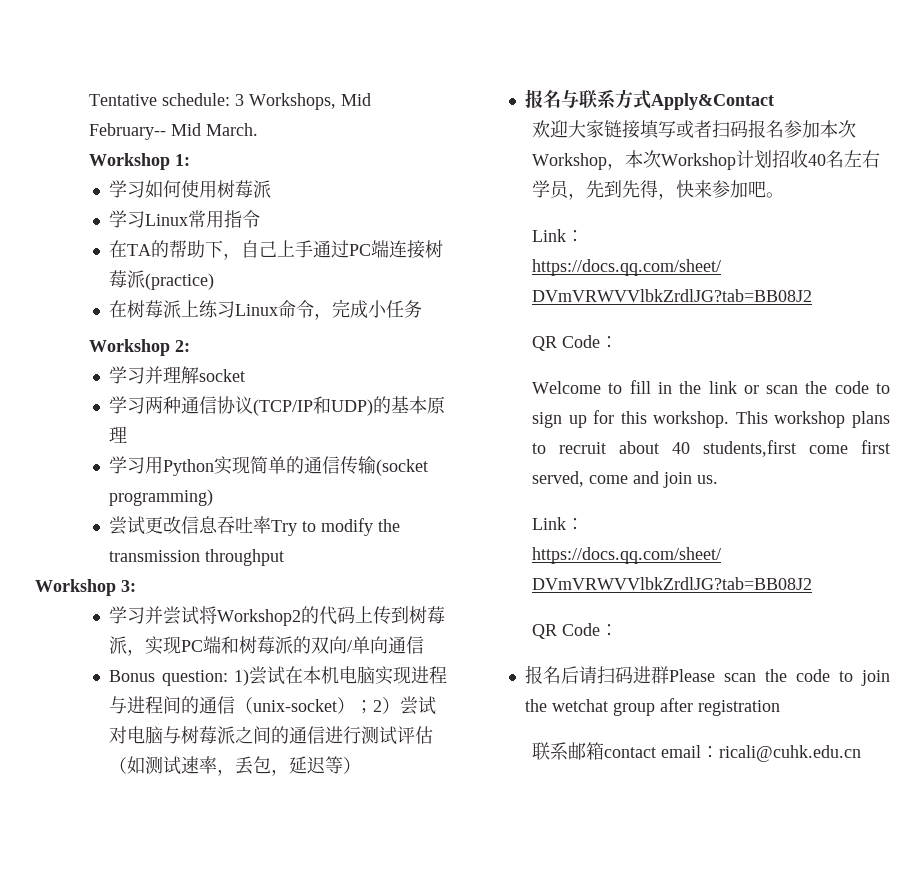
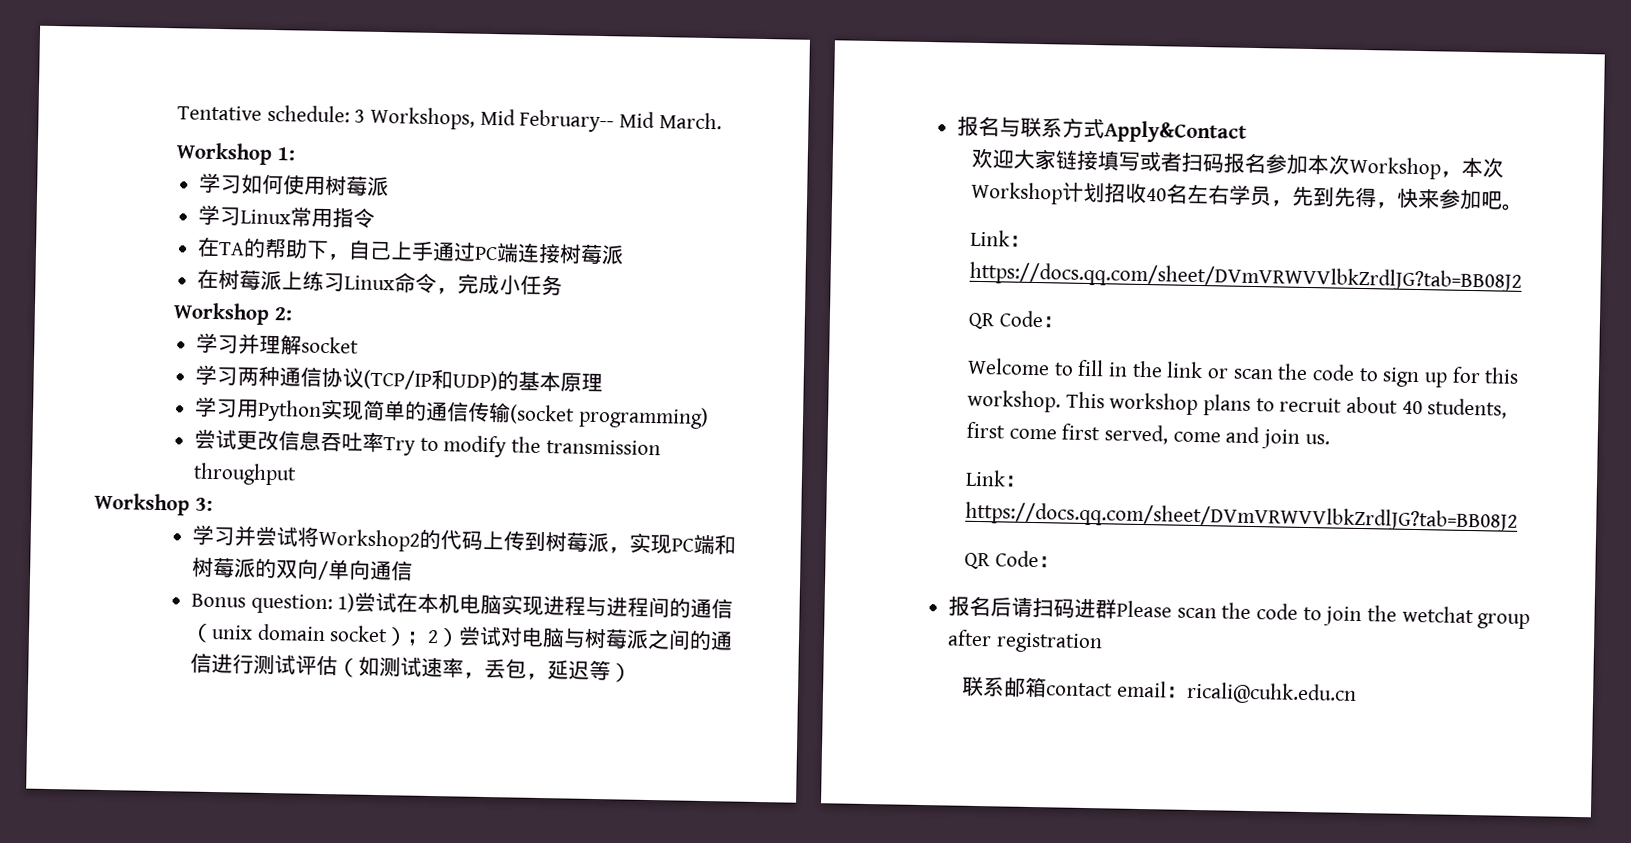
- 在TA的帮助下，自己上手通过PC端连接树莓派(practice)
+ 在TA的帮助下，自己上手通过PC端连接树莓派
- Bonus question: 1)尝试在本机电脑实现进程与进程间的通信（unix-socket）；2）尝试对电脑与树莓派之间的通信进行测试评估（如测试速率，丢包，延迟等）
+ Bonus question: 1)尝试在本机电脑实现进程与进程间的通信（unix domain socket）；2）尝试对电脑与树莓派之间的通信进行测试评估（如测试速率，丢包，延迟等）
- This workshop plans to recruit about 40 students,first come first served, come and join us.
+ This workshop plans to recruit about 40 students, first come first served, come and join us.

